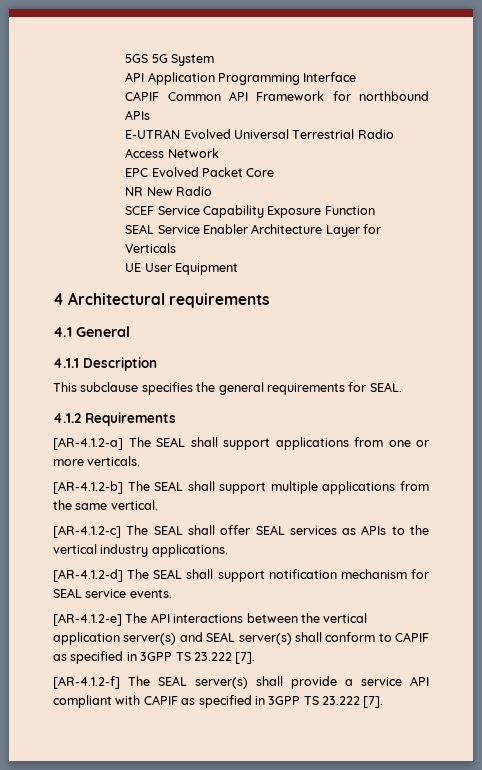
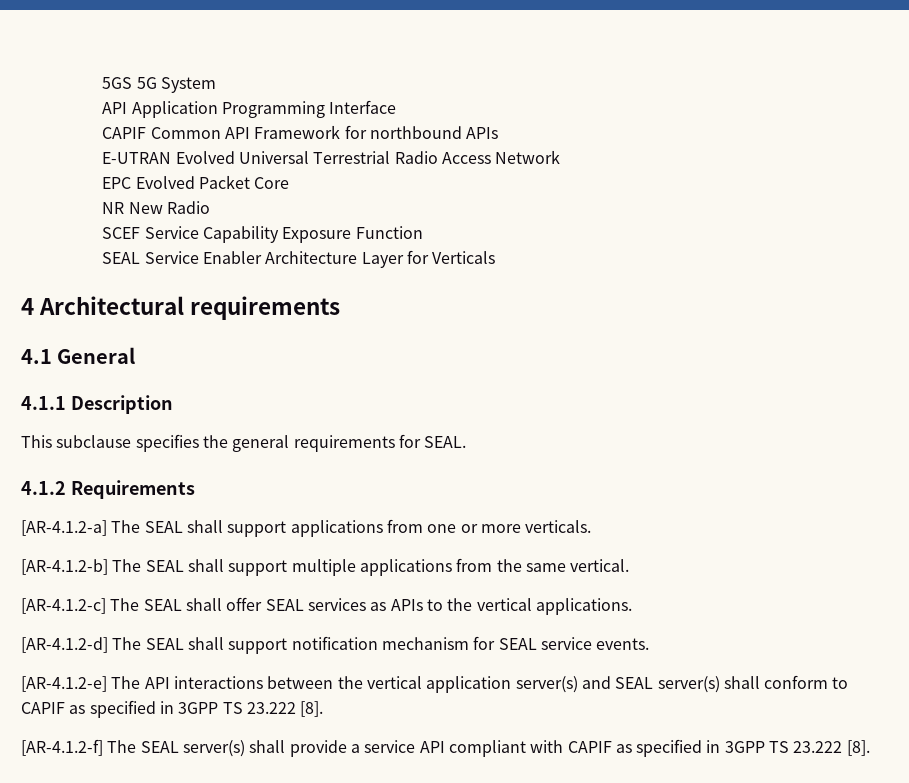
- UE User Equipment
- [AR-4.1.2-c] The SEAL shall offer SEAL services as APIs to the vertical industry applications.
+ [AR-4.1.2-c] The SEAL shall offer SEAL services as APIs to the vertical applications.
- [AR-4.1.2-e] The API interactions between the vertical application server(s) and SEAL server(s) shall conform to CAPIF as specified in 3GPP TS 23.222 [7].
+ [AR-4.1.2-e] The API interactions between the vertical application server(s) and SEAL server(s) shall conform to CAPIF as specified in 3GPP TS 23.222 [8].
- [AR-4.1.2-f] The SEAL server(s) shall provide a service API compliant with CAPIF as specified in 3GPP TS 23.222 [7].
+ [AR-4.1.2-f] The SEAL server(s) shall provide a service API compliant with CAPIF as specified in 3GPP TS 23.222 [8].

